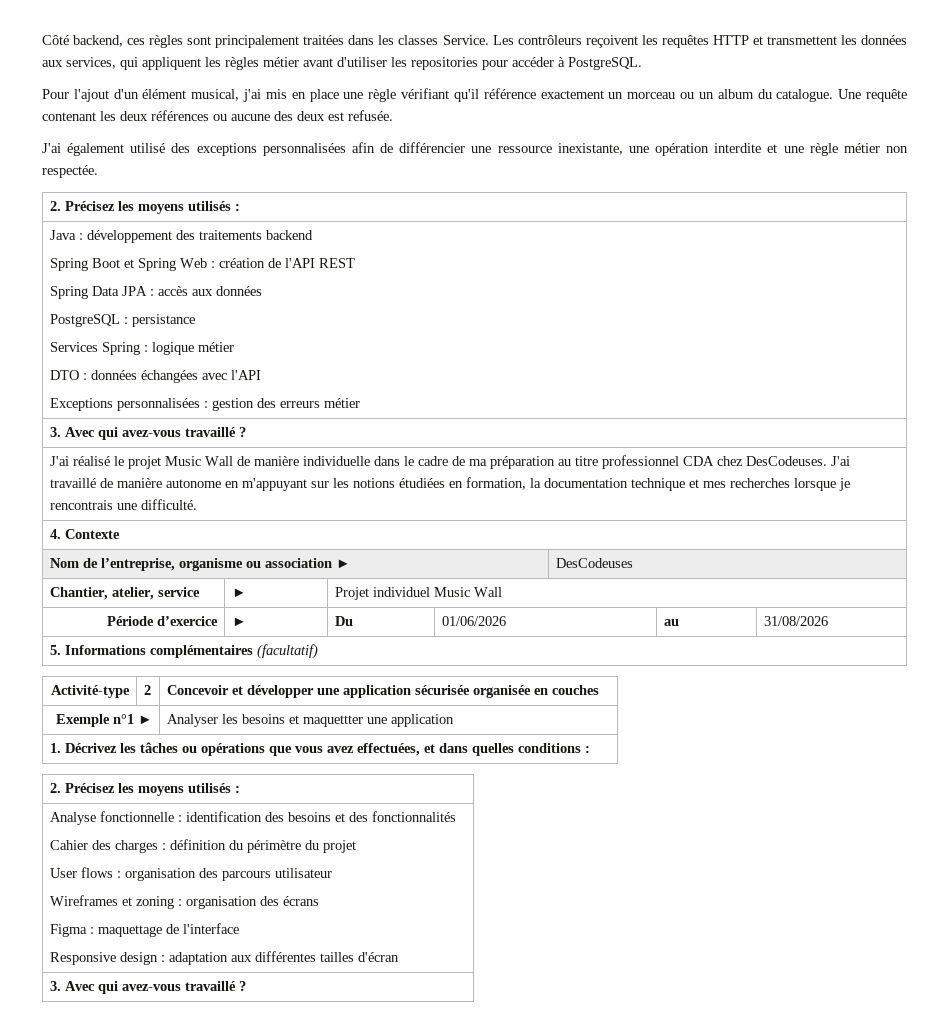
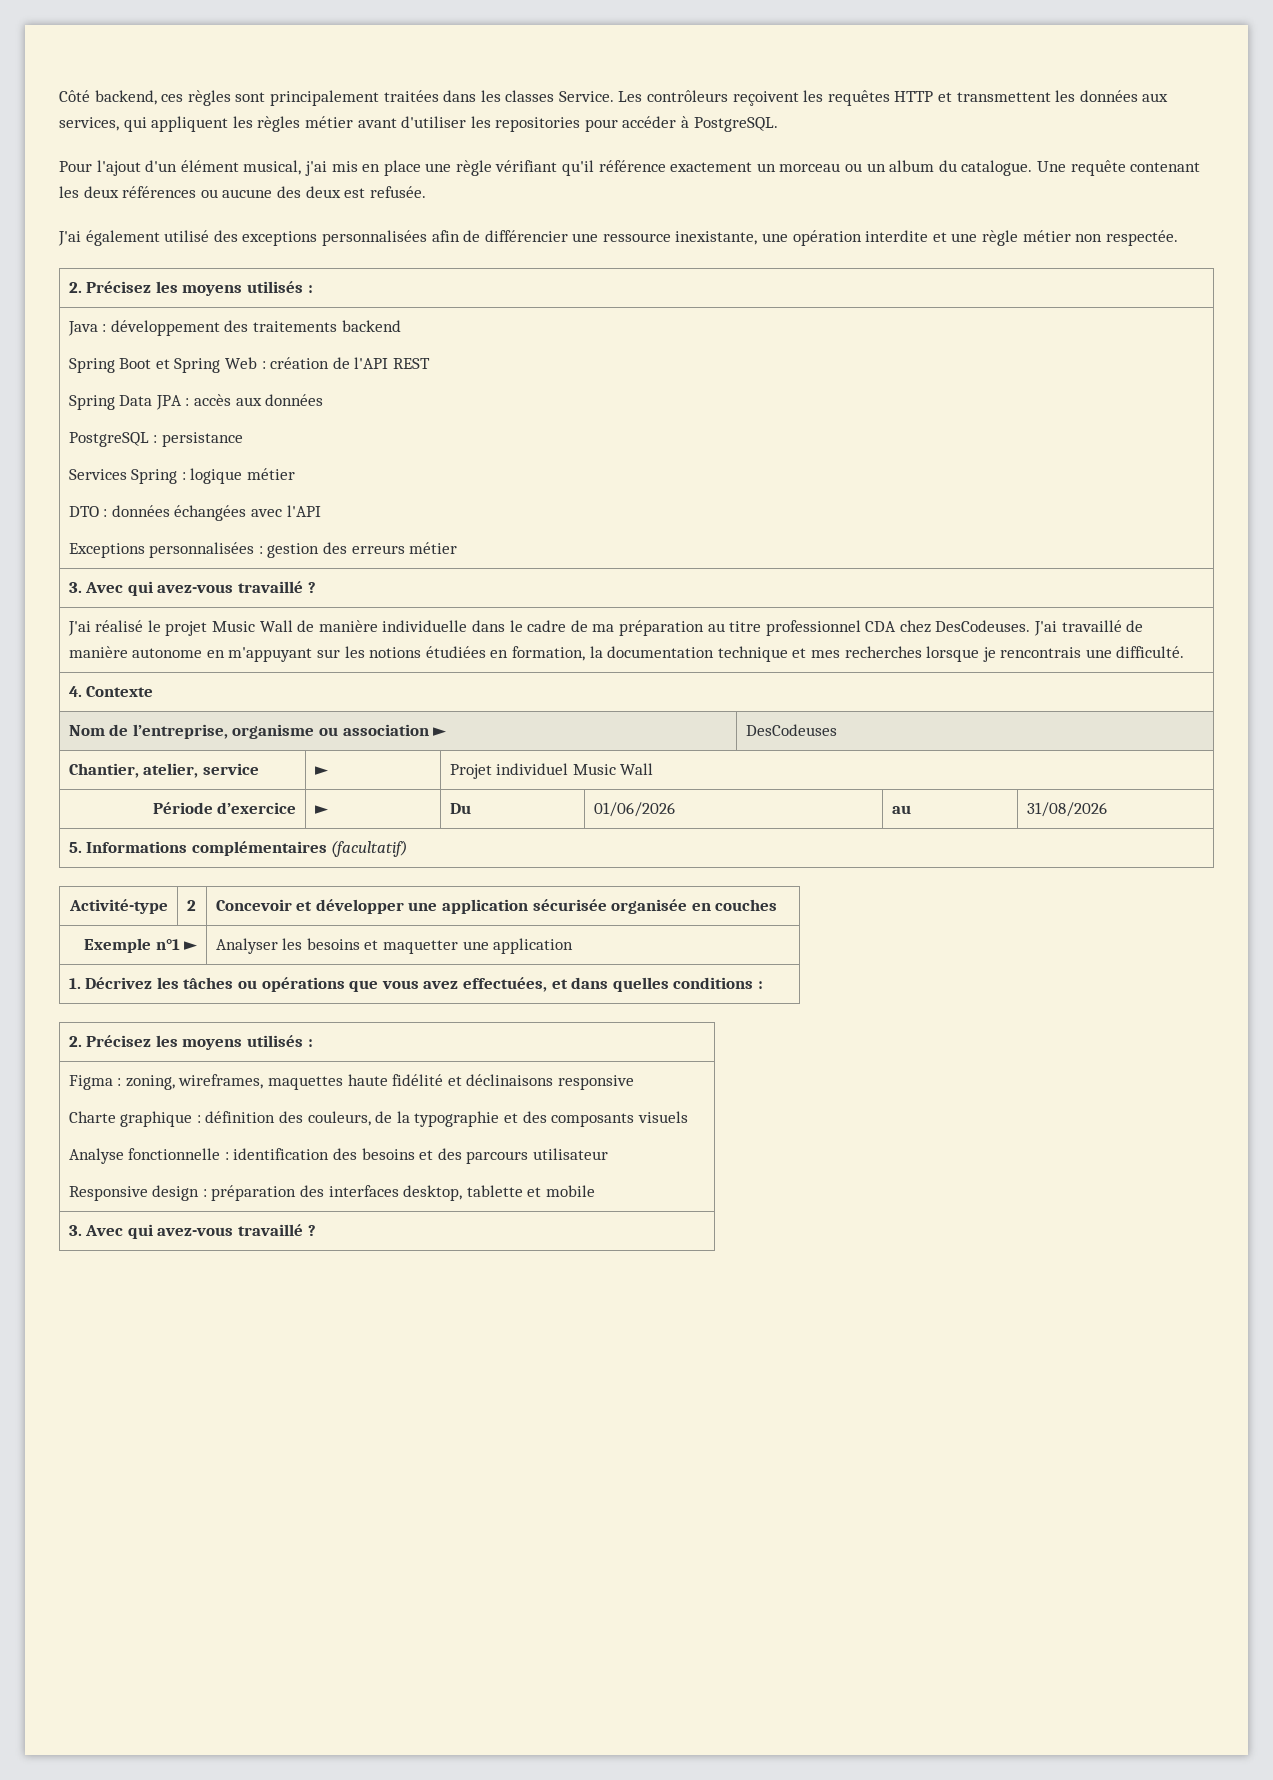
- Exemple n°1 ► | Analyser les besoins et maquettter une application
+ Exemple n°1 ► | Analyser les besoins et maquetter une application
+ Figma : zoning, wireframes, maquettes haute fidélité et déclinaisons responsive
+ Charte graphique : définition des couleurs, de la typographie et des composants visuels
- Analyse fonctionnelle : identification des besoins et des fonctionnalités
- Cahier des charges : définition du périmètre du projet
- User flows : organisation des parcours utilisateur
- Wireframes et zoning : organisation des écrans
- Figma : maquettage de l'interface
- Responsive design : adaptation aux différentes tailles d'écran
+ Analyse fonctionnelle : identification des besoins et des parcours utilisateur
+ Responsive design : préparation des interfaces desktop, tablette et mobile

